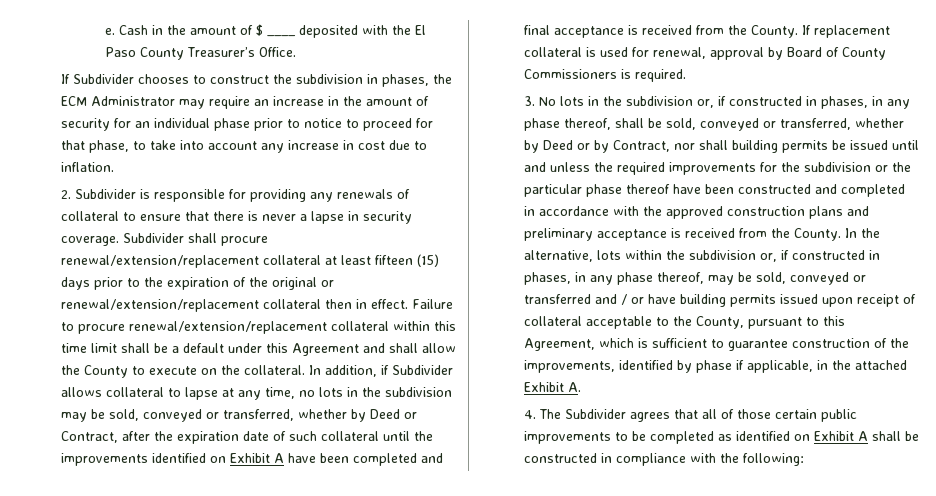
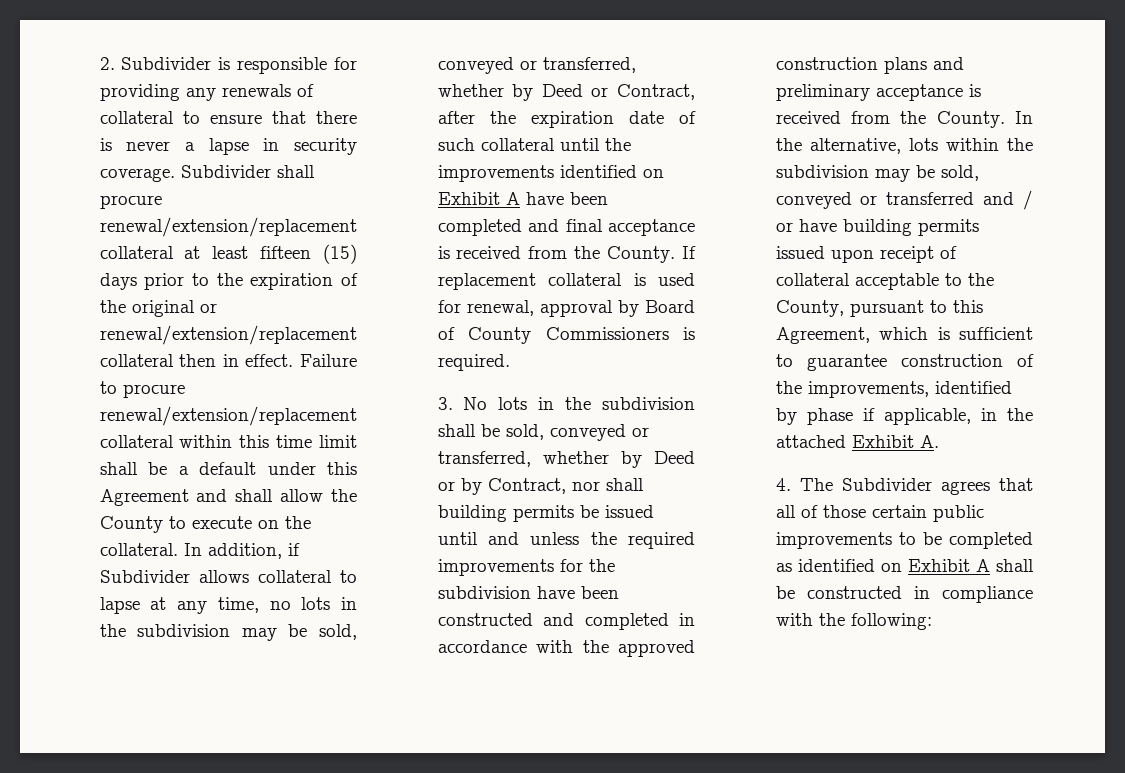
- e. Cash in the amount of $ ____ deposited with the El Paso County Treasurer’s Office.
- If Subdivider chooses to construct the subdivision in phases, the ECM Administrator may require an increase in the amount of security for an individual phase prior to notice to proceed for that phase, to take into account any increase in cost due to inflation.
- 3. No lots in the subdivision or, if constructed in phases, in any phase thereof, shall be sold, conveyed or transferred, whether by Deed or by Contract, nor shall building permits be issued until and unless the required improvements for the subdivision or the particular phase thereof have been constructed and completed in accordance with the approved construction plans and preliminary acceptance is received from the County.
+ 3. No lots in the subdivision shall be sold, conveyed or transferred, whether by Deed or by Contract, nor shall building permits be issued until and unless the required improvements for the subdivision have been constructed and completed in accordance with the approved construction plans and preliminary acceptance is received from the County.
- In the alternative, lots within the subdivision or, if constructed in phases, in any phase thereof, may be sold, conveyed or transferred and / or have building permits issued upon receipt of collateral acceptable to the County, pursuant to this Agreement, which is sufficient to guarantee construction of the improvements, identified by phase if applicable, in the attached Exhibit A.
+ In the alternative, lots within the subdivision may be sold, conveyed or transferred and / or have building permits issued upon receipt of collateral acceptable to the County, pursuant to this Agreement, which is sufficient to guarantee construction of the improvements, identified by phase if applicable, in the attached Exhibit A.

